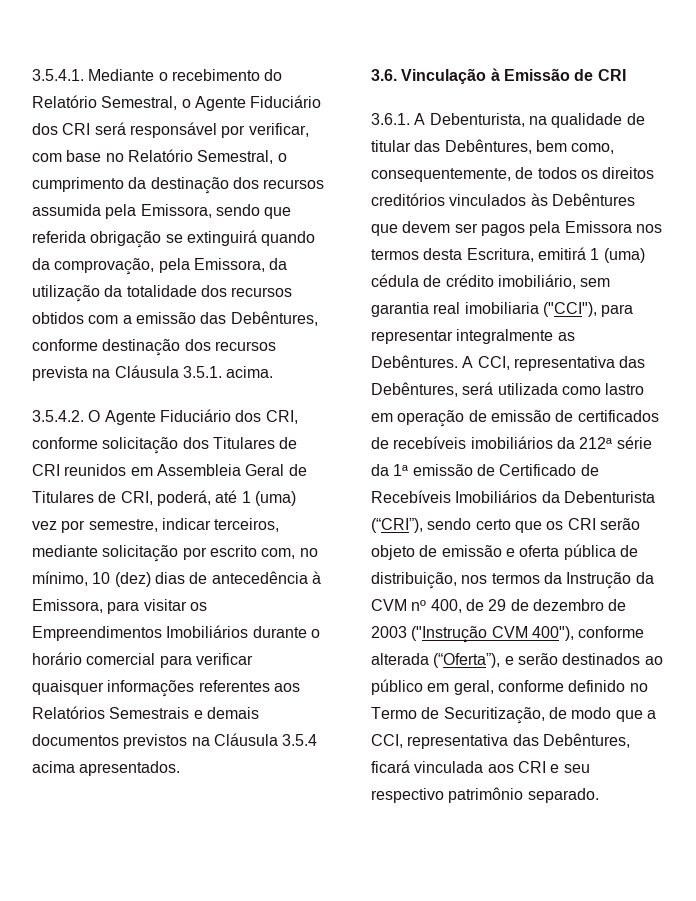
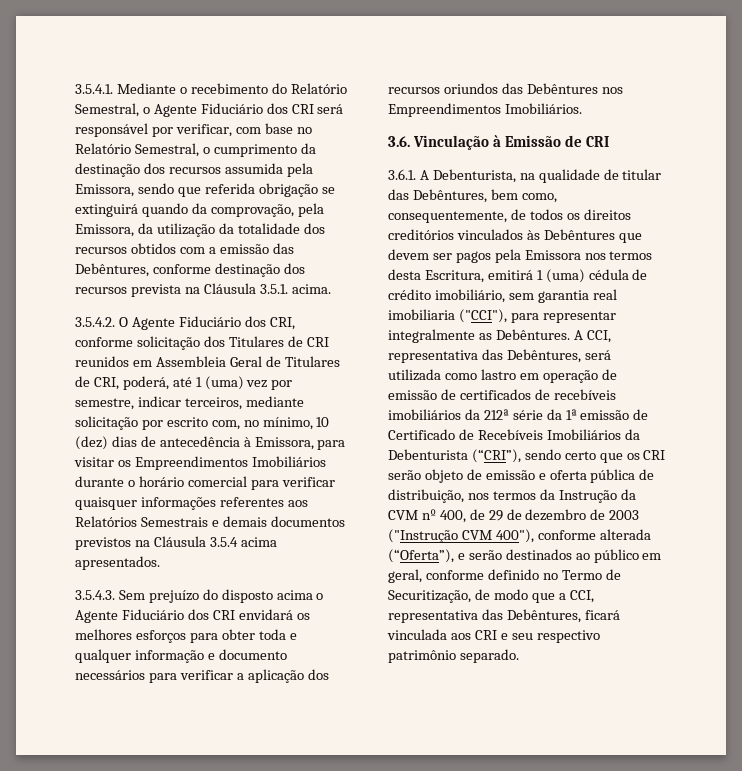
+ 3.5.4.3. Sem prejuízo do disposto acima o Agente Fiduciário dos CRI envidará os melhores esforços para obter toda e qualquer informação e documento necessários para verificar a aplicação dos recursos oriundos das Debêntures nos Empreendimentos Imobiliários.

